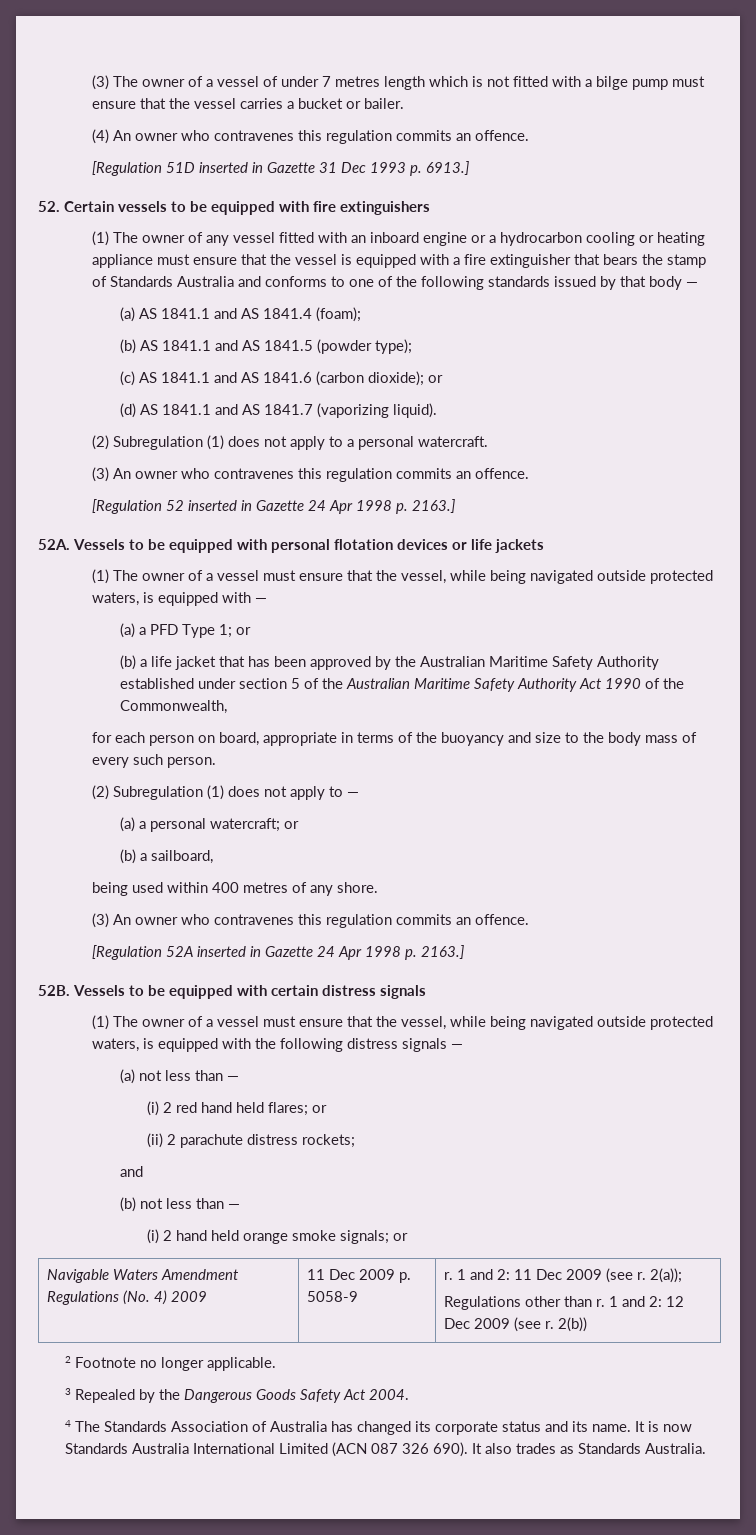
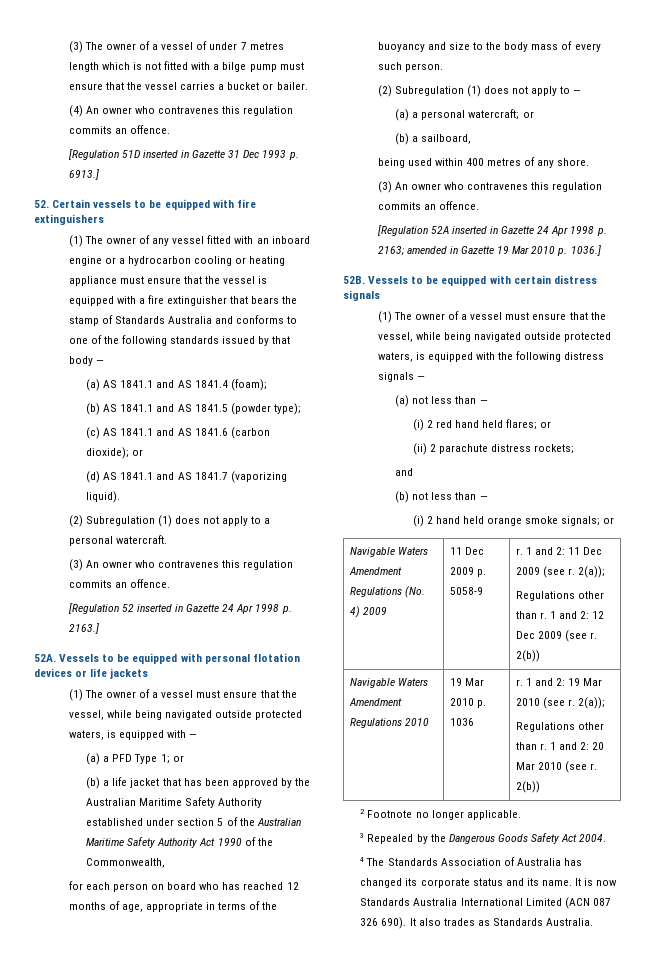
- for each person on board, appropriate in terms of the buoyancy and size to the body mass of every such person.
+ for each person on board who has reached 12 months of age, appropriate in terms of the buoyancy and size to the body mass of every such person.
- [Regulation 52A inserted in Gazette 24 Apr 1998 p. 2163.]
+ [Regulation 52A inserted in Gazette 24 Apr 1998 p. 2163; amended in Gazette 19 Mar 2010 p. 1036.]
+ Navigable Waters Amendment Regulations 2010 | 19 Mar 2010 p. 1036 | r. 1 and 2: 19 Mar 2010 (see r. 2(a));
+ Regulations other than r. 1 and 2: 20 Mar 2010 (see r. 2(b))

